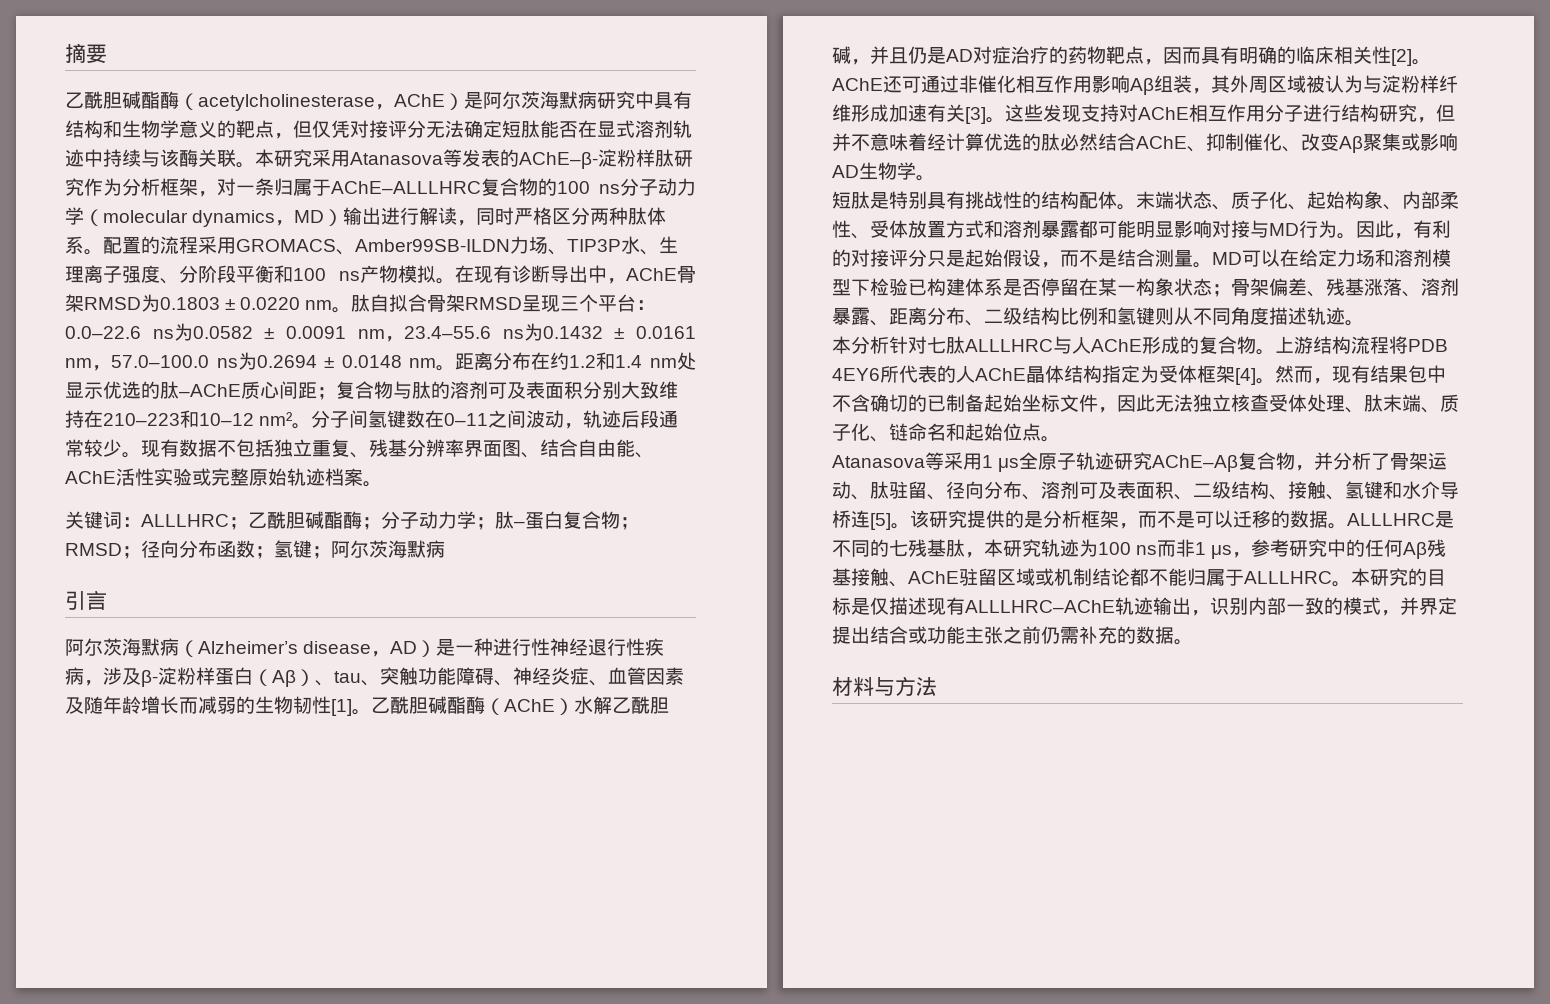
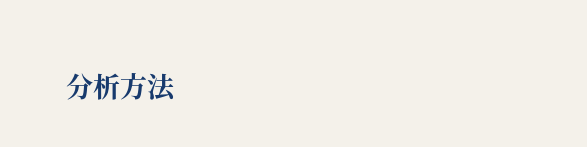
- 摘要
- 乙酰胆碱酯酶（acetylcholinesterase，AChE）是阿尔茨海默病研究中具有结构和生物学意义的靶点，但仅凭对接评分无法确定短肽能否在显式溶剂轨迹中持续与该酶关联。本研究采用Atanasova等发表的AChE–β-淀粉样肽研究作为分析框架，对一条归属于AChE–ALLLHRC复合物的100 ns分子动力学（molecular dynamics，MD）输出进行解读，同时严格区分两种肽体系。配置的流程采用GROMACS、Amber99SB-ILDN力场、TIP3P水、生理离子强度、分阶段平衡和100 ns产物模拟。在现有诊断导出中，AChE骨架RMSD为0.1803 ± 0.0220 nm。肽自拟合骨架RMSD呈现三个平台：0.0–22.6 ns为0.0582 ± 0.0091 nm，23.4–55.6 ns为0.1432 ± 0.0161 nm，57.0–100.0 ns为0.2694 ± 0.0148 nm。距离分布在约1.2和1.4 nm处显示优选的肽–AChE质心间距；复合物与肽的溶剂可及表面积分别大致维持在210–223和10–12 nm²。分子间氢键数在0–11之间波动，轨迹后段通常较少。现有数据不包括独立重复、残基分辨率界面图、结合自由能、AChE活性实验或完整原始轨迹档案。
- 关键词：ALLLHRC；乙酰胆碱酯酶；分子动力学；肽–蛋白复合物；RMSD；径向分布函数；氢键；阿尔茨海默病
- 引言
- 阿尔茨海默病（Alzheimer’s disease，AD）是一种进行性神经退行性疾病，涉及β-淀粉样蛋白（Aβ）、tau、突触功能障碍、神经炎症、血管因素及随年龄增长而减弱的生物韧性[1]。乙酰胆碱酯酶（AChE）水解乙酰胆碱，并且仍是AD对症治疗的药物靶点，因而具有明确的临床相关性[2]。AChE还可通过非催化相互作用影响Aβ组装，其外周区域被认为与淀粉样纤维形成加速有关[3]。这些发现支持对AChE相互作用分子进行结构研究，但并不意味着经计算优选的肽必然结合AChE、抑制催化、改变Aβ聚集或影响AD生物学。
- 短肽是特别具有挑战性的结构配体。末端状态、质子化、起始构象、内部柔性、受体放置方式和溶剂暴露都可能明显影响对接与MD行为。因此，有利的对接评分只是起始假设，而不是结合测量。MD可以在给定力场和溶剂模型下检验已构建体系是否停留在某一构象状态；骨架偏差、残基涨落、溶剂暴露、距离分布、二级结构比例和氢键则从不同角度描述轨迹。
- 本分析针对七肽ALLLHRC与人AChE形成的复合物。上游结构流程将PDB 4EY6所代表的人AChE晶体结构指定为受体框架[4]。然而，现有结果包中不含确切的已制备起始坐标文件，因此无法独立核查受体处理、肽末端、质子化、链命名和起始位点。
- Atanasova等采用1 μs全原子轨迹研究AChE–Aβ复合物，并分析了骨架运动、肽驻留、径向分布、溶剂可及表面积、二级结构、接触、氢键和水介导桥连[5]。该研究提供的是分析框架，而不是可以迁移的数据。ALLLHRC是不同的七残基肽，本研究轨迹为100 ns而非1 μs，参考研究中的任何Aβ残基接触、AChE驻留区域或机制结论都不能归属于ALLLHRC。本研究的目标是仅描述现有ALLLHRC–AChE轨迹输出，识别内部一致的模式，并界定提出结合或功能主张之前仍需补充的数据。
- 材料与方法
+ 分析方法

